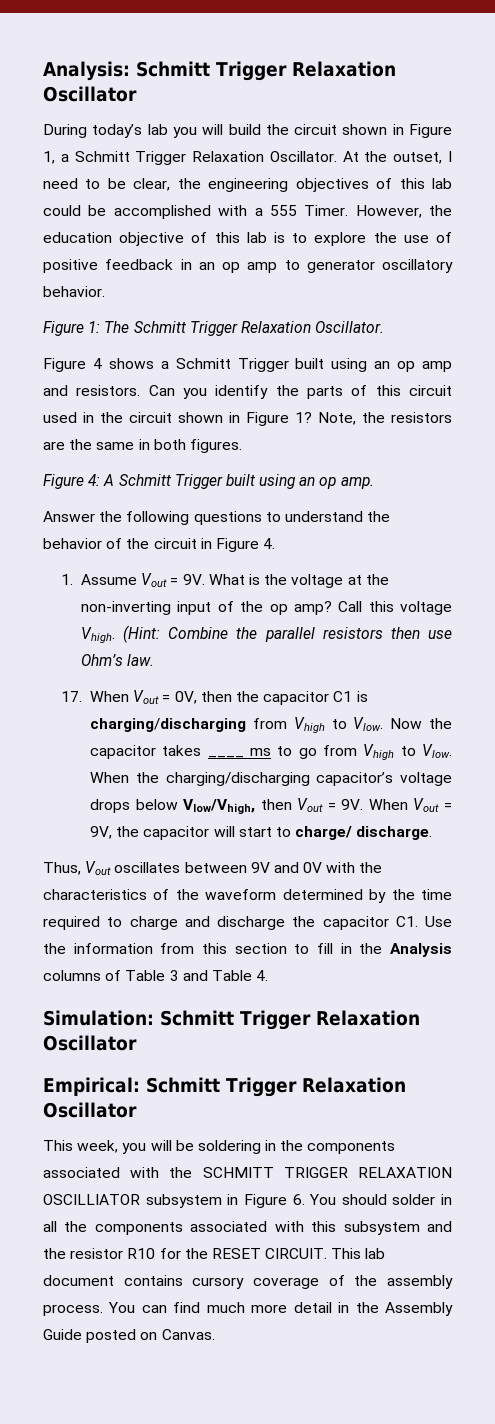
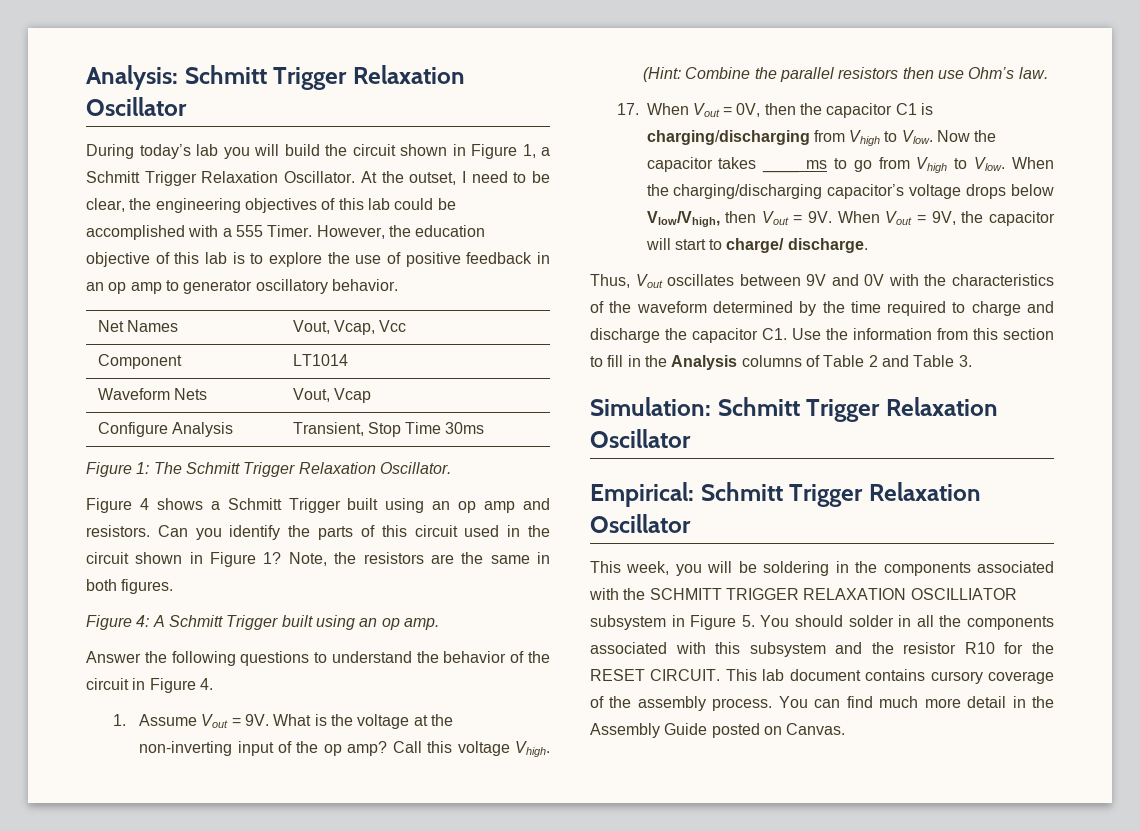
+ Net Names | Vout, Vcap, Vcc
+ Component | LT1014
+ Waveform Nets | Vout, Vcap
+ Configure Analysis | Transient, Stop Time 30ms
- Thus, Vout oscillates between 9V and 0V with the characteristics of the waveform determined by the time required to charge and discharge the capacitor C1. Use the information from this section to fill in the Analysis columns of Table 3 and Table 4.
+ Thus, Vout oscillates between 9V and 0V with the characteristics of the waveform determined by the time required to charge and discharge the capacitor C1. Use the information from this section to fill in the Analysis columns of Table 2 and Table 3.
- This week, you will be soldering in the components associated with the SCHMITT TRIGGER RELAXATION OSCILLIATOR subsystem in Figure 6. You should solder in all the components associated with this subsystem and the resistor R10 for the RESET CIRCUIT.
+ This week, you will be soldering in the components associated with the SCHMITT TRIGGER RELAXATION OSCILLIATOR subsystem in Figure 5. You should solder in all the components associated with this subsystem and the resistor R10 for the RESET CIRCUIT.

